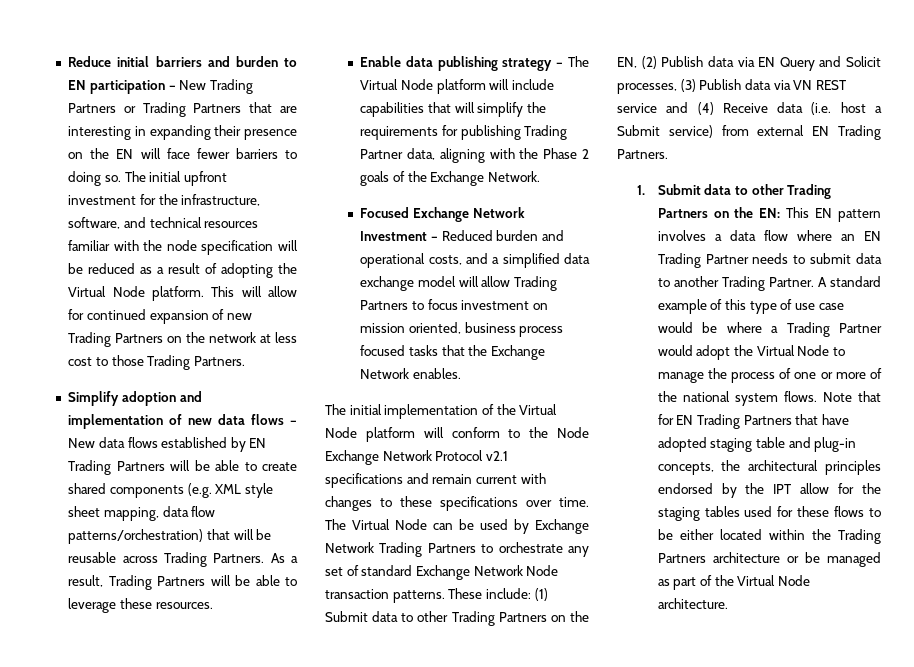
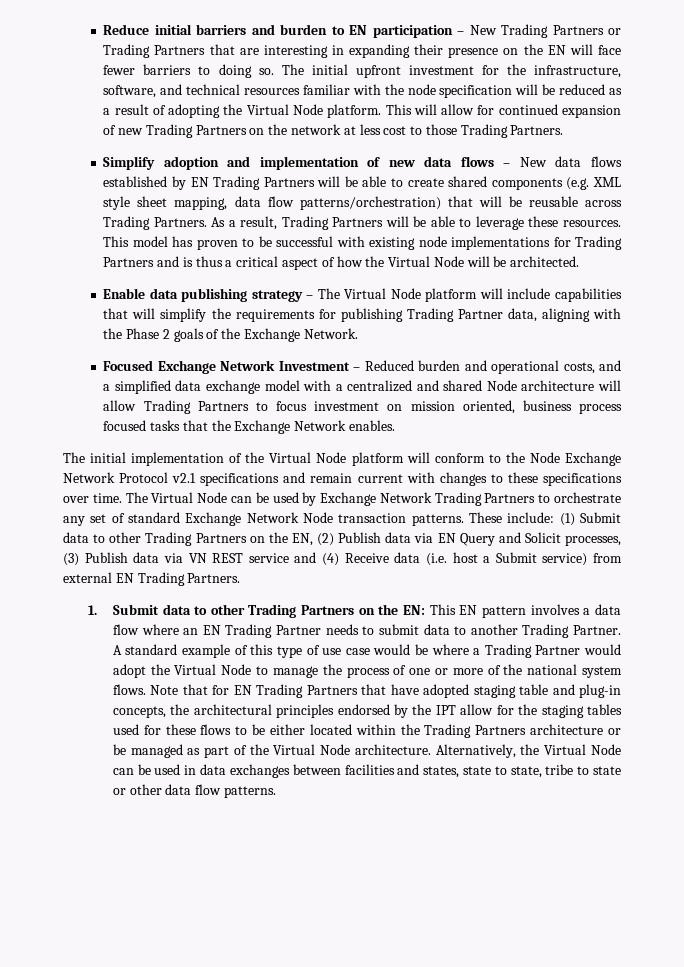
+ This model has proven to be successful with existing node implementations for Trading Partners and is thus a critical aspect of how the Virtual Node will be architected.
- Focused Exchange Network Investment – Reduced burden and operational costs, and a simplified data exchange model will allow Trading Partners to focus investment on mission oriented, business process focused tasks that the Exchange Network enables.
+ Focused Exchange Network Investment – Reduced burden and operational costs, and a simplified data exchange model with a centralized and shared Node architecture will allow Trading Partners to focus investment on mission oriented, business process focused tasks that the Exchange Network enables.
+ Alternatively, the Virtual Node can be used in data exchanges between facilities and states, state to state, tribe to state or other data flow patterns.

